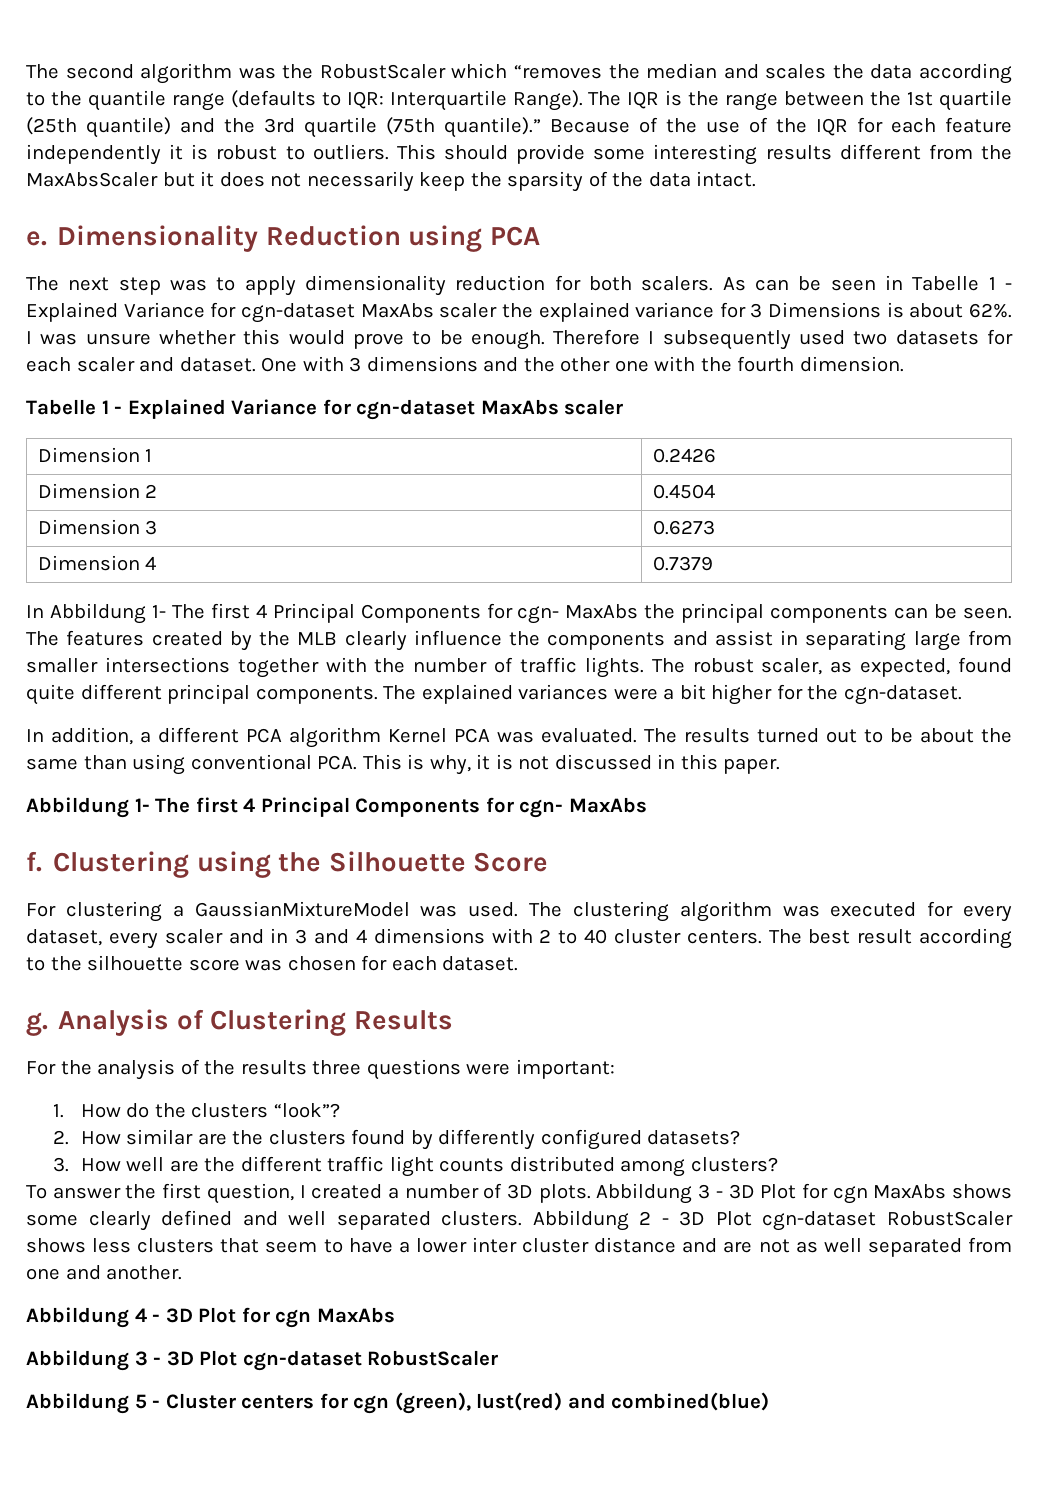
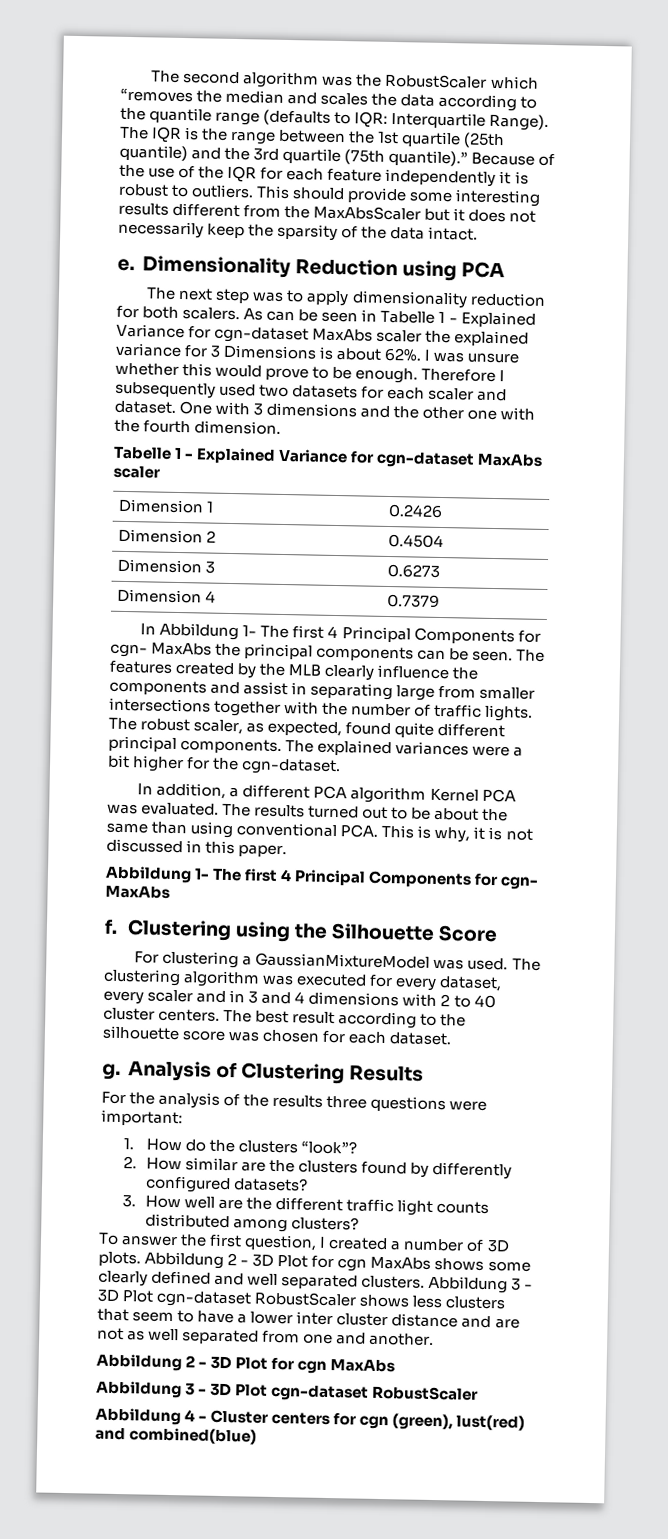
- Abbildung 3 - 3D Plot for cgn MaxAbs shows some clearly defined and well separated clusters.
+ Abbildung 2 - 3D Plot for cgn MaxAbs shows some clearly defined and well separated clusters.
- Abbildung 2 - 3D Plot cgn-dataset RobustScaler shows less clusters that seem to have a lower inter cluster distance and are not as well separated from one and another.
- Abbildung 4 - 3D Plot for cgn MaxAbs
+ Abbildung 3 - 3D Plot cgn-dataset RobustScaler shows less clusters that seem to have a lower inter cluster distance and are not as well separated from one and another.
+ Abbildung 2 - 3D Plot for cgn MaxAbs
- Abbildung 5 - Cluster centers for cgn (green), lust(red) and combined(blue)
+ Abbildung 4 - Cluster centers for cgn (green), lust(red) and combined(blue)

